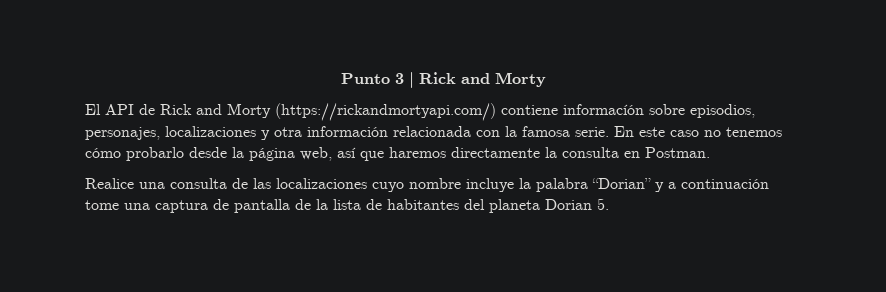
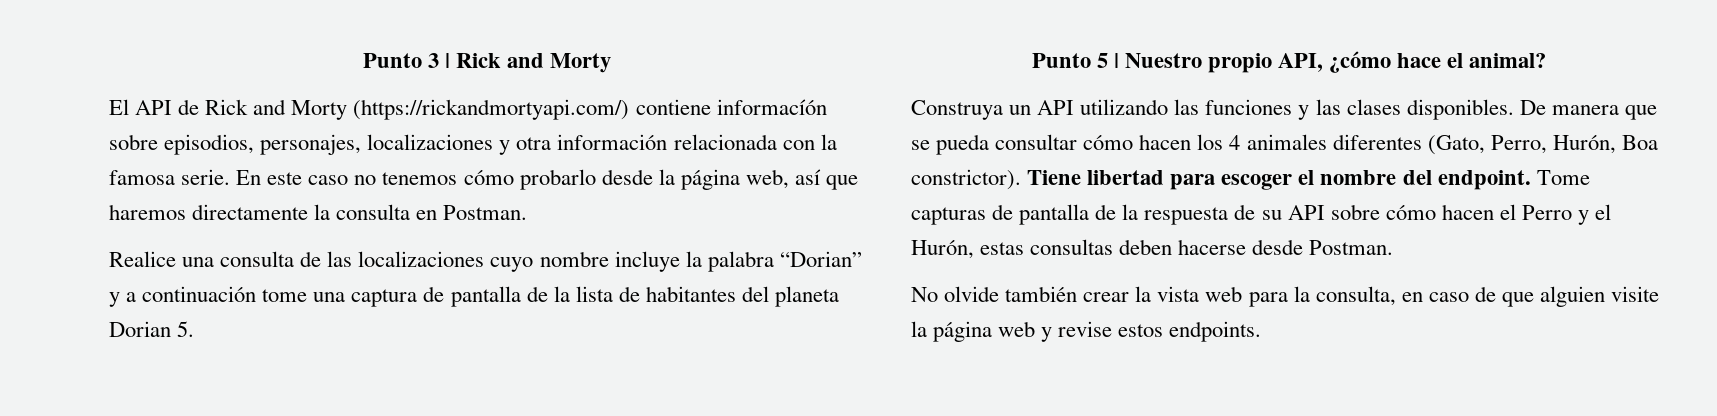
+ Punto 5 | Nuestro propio API, ¿cómo hace el animal?
+ Construya un API utilizando las funciones y las clases disponibles. De manera que se pueda consultar cómo hacen los 4 animales diferentes (Gato, Perro, Hurón, Boa constrictor). Tiene libertad para escoger el nombre del endpoint. Tome capturas de pantalla de la respuesta de su API sobre cómo hacen el Perro y el Hurón, estas consultas deben hacerse desde Postman.
+ No olvide también crear la vista web para la consulta, en caso de que alguien visite la página web y revise estos endpoints.

